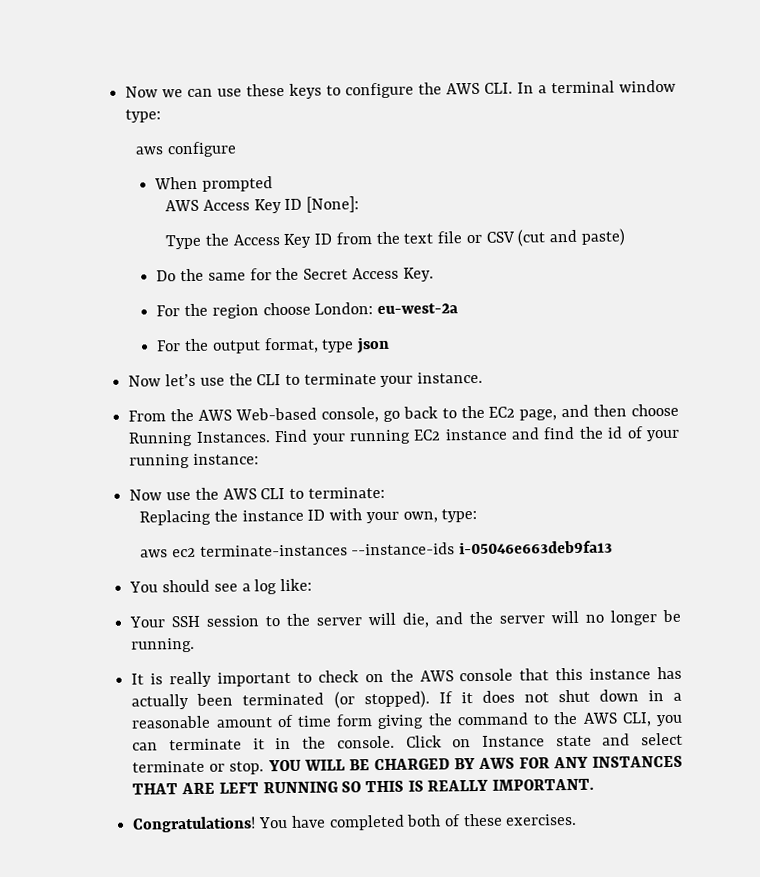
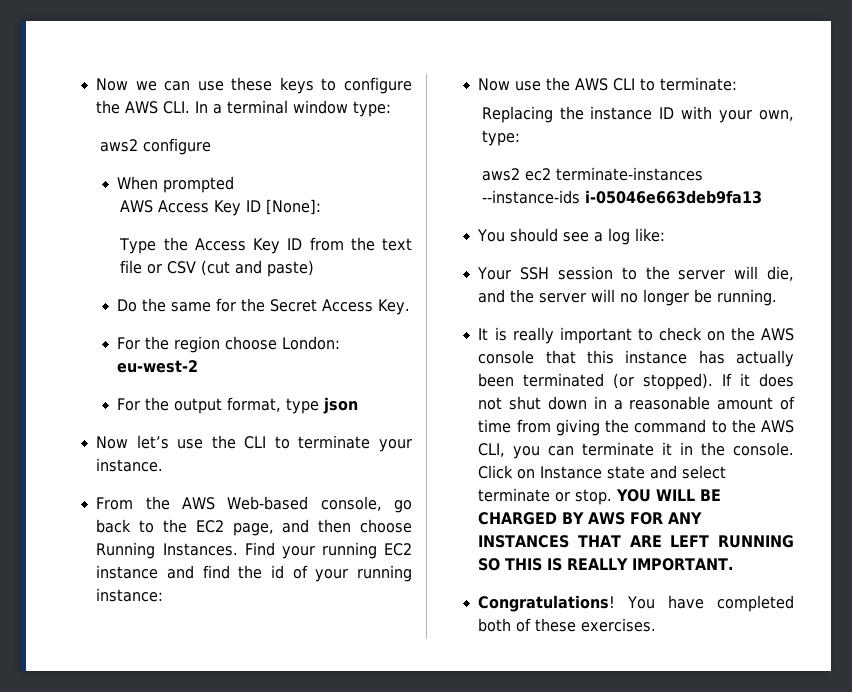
- aws configure
+ aws2 configure
- For the region choose London: eu-west-2a
+ For the region choose London: eu-west-2
- aws ec2 terminate-instances --instance-ids i-05046e663deb9fa13
+ aws2 ec2 terminate-instances --instance-ids i-05046e663deb9fa13
- If it does not shut down in a reasonable amount of time form giving the command to the AWS CLI, you can terminate it in the console.
+ If it does not shut down in a reasonable amount of time from giving the command to the AWS CLI, you can terminate it in the console.

